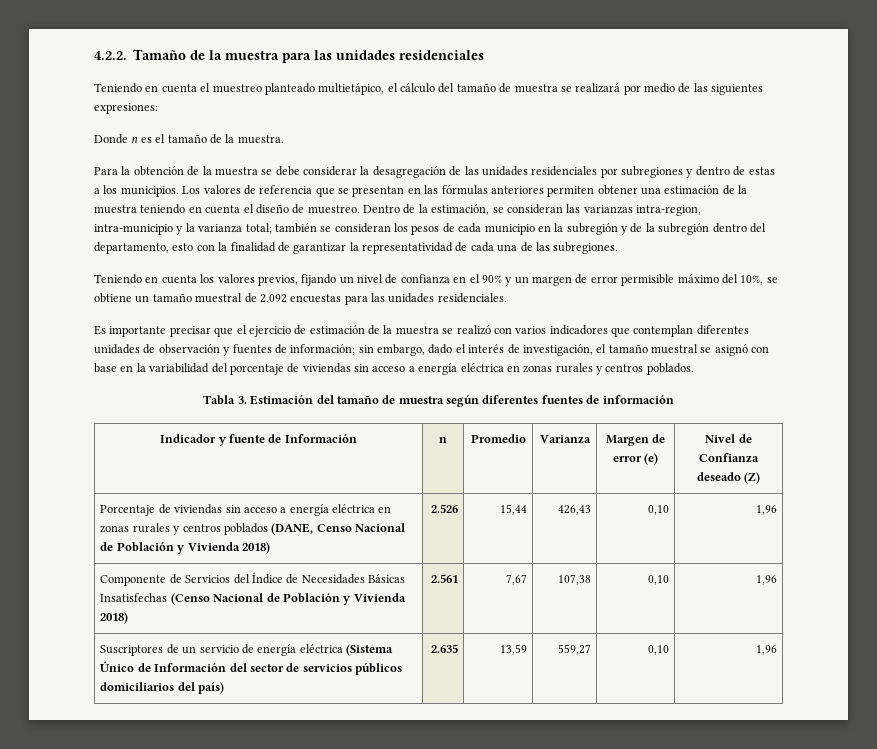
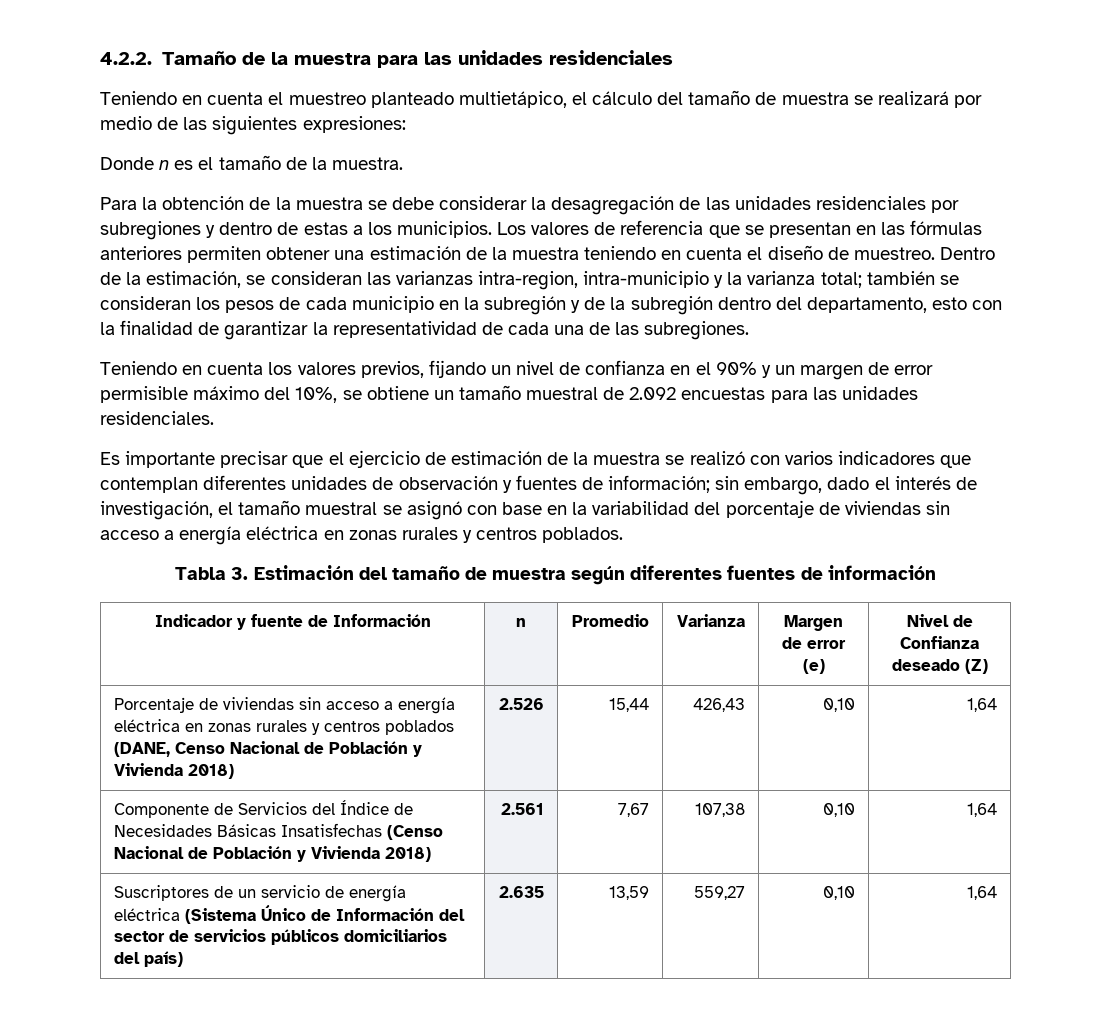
- Porcentaje de viviendas sin acceso a energía eléctrica en zonas rurales y centros poblados (DANE, Censo Nacional de Población y Vivienda 2018) | 2.526 | 15,44 | 426,43 | 0,10 | 1,96
+ Porcentaje de viviendas sin acceso a energía eléctrica en zonas rurales y centros poblados (DANE, Censo Nacional de Población y Vivienda 2018) | 2.526 | 15,44 | 426,43 | 0,10 | 1,64
- Componente de Servicios del Índice de Necesidades Básicas Insatisfechas (Censo Nacional de Población y Vivienda 2018) | 2.561 | 7,67 | 107,38 | 0,10 | 1,96
+ Componente de Servicios del Índice de Necesidades Básicas Insatisfechas (Censo Nacional de Población y Vivienda 2018) | 2.561 | 7,67 | 107,38 | 0,10 | 1,64
- Suscriptores de un servicio de energía eléctrica (Sistema Único de Información del sector de servicios públicos domiciliarios del país) | 2.635 | 13,59 | 559,27 | 0,10 | 1,96
+ Suscriptores de un servicio de energía eléctrica (Sistema Único de Información del sector de servicios públicos domiciliarios del país) | 2.635 | 13,59 | 559,27 | 0,10 | 1,64

